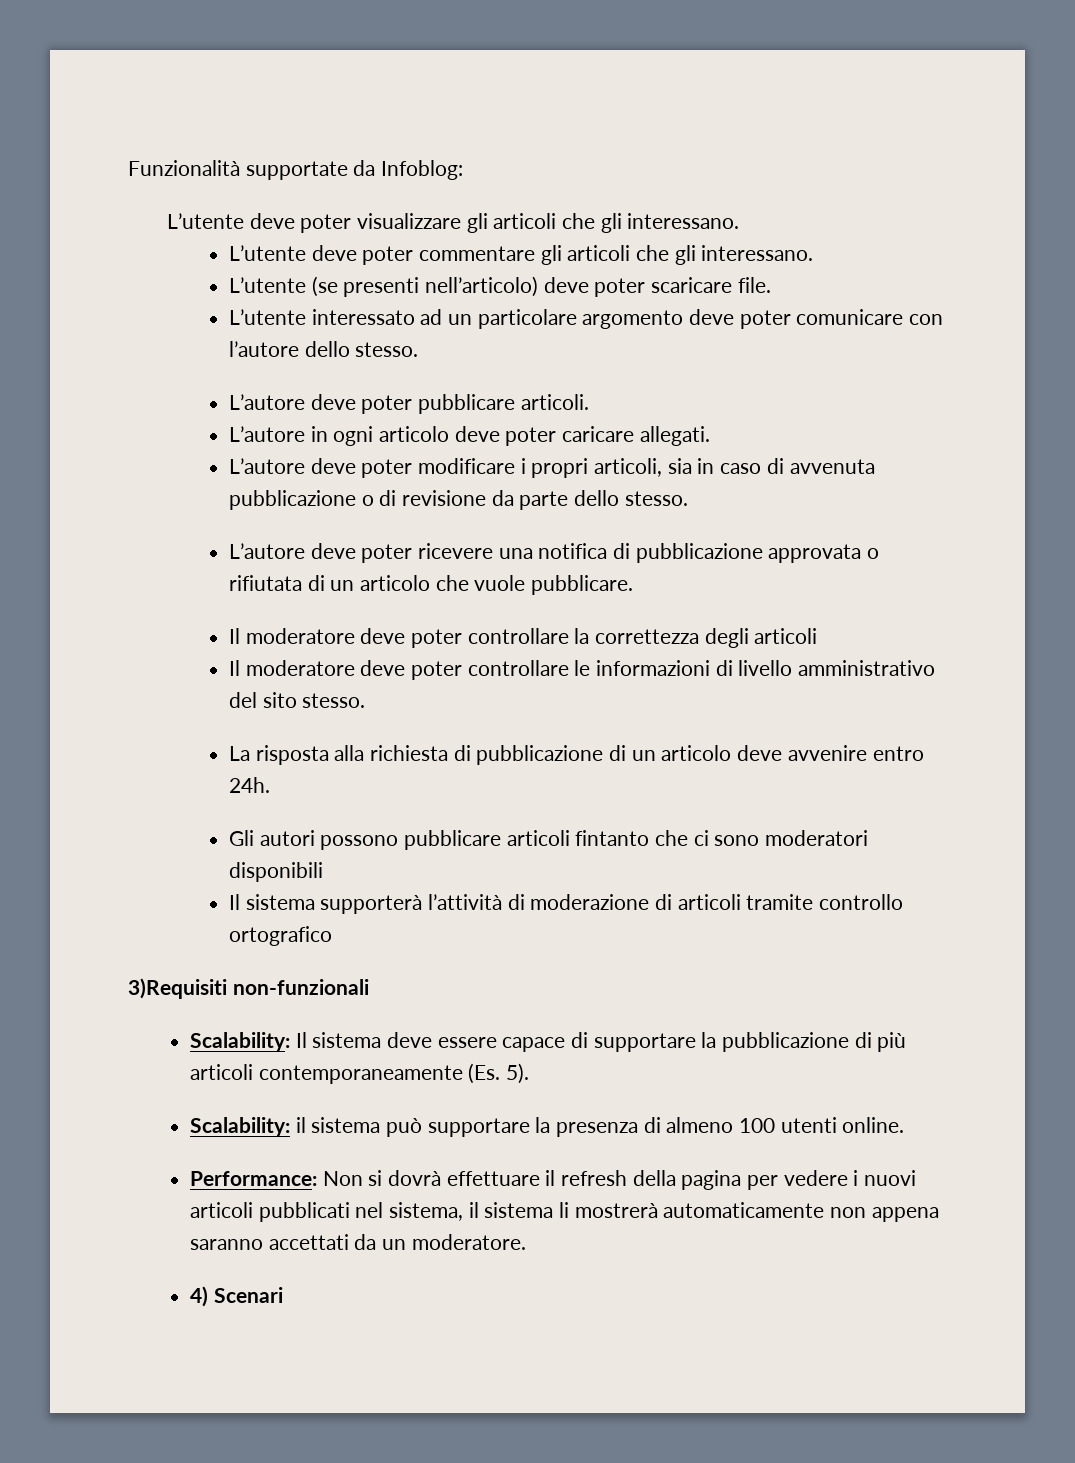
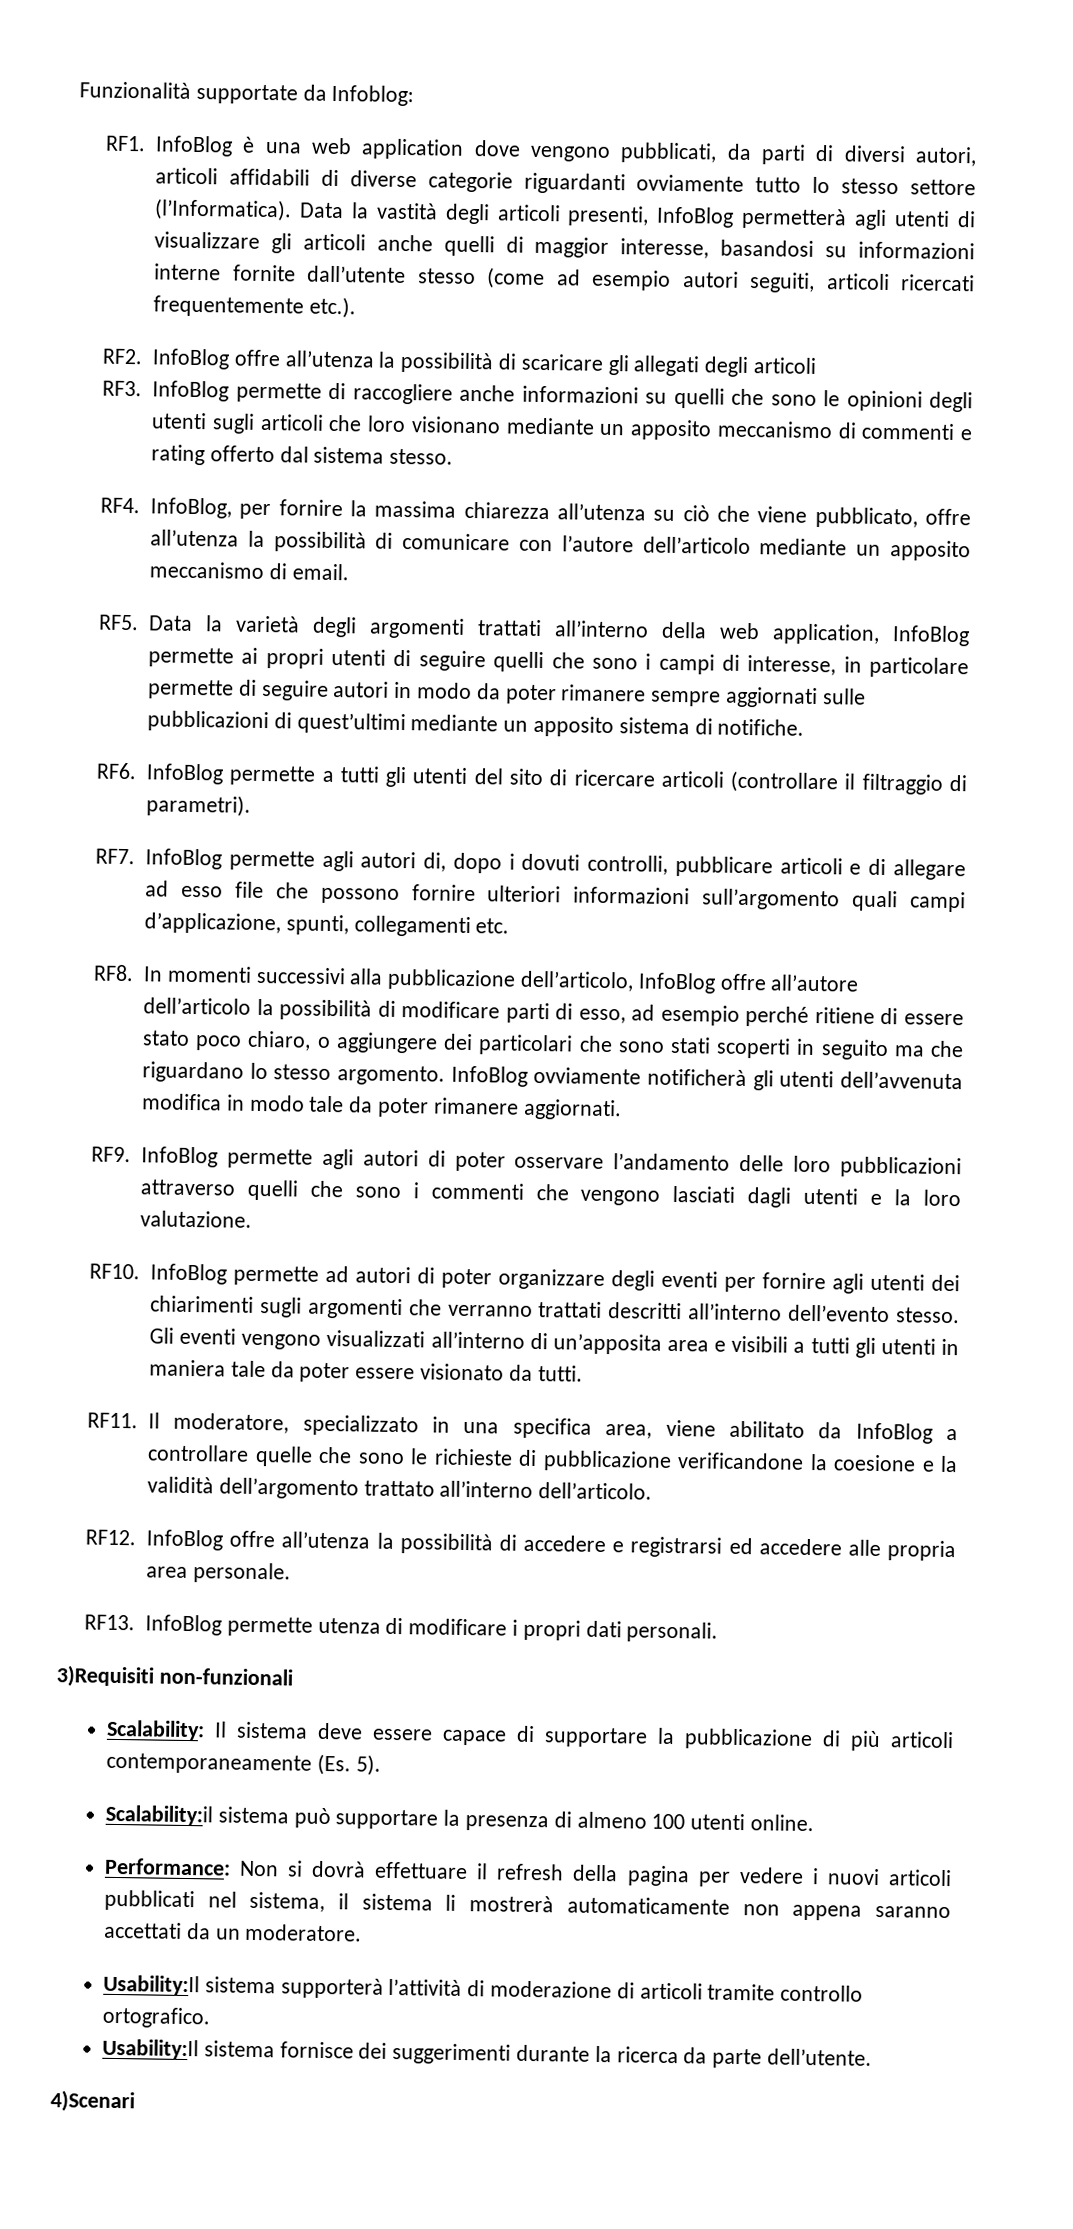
- L’utente deve poter visualizzare gli articoli che gli interessano.
- L’utente deve poter commentare gli articoli che gli interessano.
- L’utente (se presenti nell’articolo) deve poter scaricare file.
- L’utente interessato ad un particolare argomento deve poter comunicare con l’autore dello stesso.
- L’autore deve poter pubblicare articoli.
- L’autore in ogni articolo deve poter caricare allegati.
- L’autore deve poter modificare i propri articoli, sia in caso di avvenuta pubblicazione o di revisione da parte dello stesso.
- L’autore deve poter ricevere una notifica di pubblicazione approvata o rifiutata di un articolo che vuole pubblicare.
- Il moderatore deve poter controllare la correttezza degli articoli
- Il moderatore deve poter controllare le informazioni di livello amministrativo del sito stesso.
- La risposta alla richiesta di pubblicazione di un articolo deve avvenire entro 24h.
- Gli autori possono pubblicare articoli fintanto che ci sono moderatori disponibili
- Il sistema supporterà l’attività di moderazione di articoli tramite controllo ortografico
+ RF1. InfoBlog è una web application dove vengono pubblicati, da parti di diversi autori, articoli affidabili di diverse categorie riguardanti ovviamente tutto lo stesso settore (l’Informatica). Data la vastità degli articoli presenti, InfoBlog permetterà agli utenti di visualizzare gli articoli anche quelli di maggior interesse, basandosi su informazioni interne fornite dall’utente stesso (come ad esempio autori seguiti, articoli ricercati frequentemente etc.).
+ RF2. InfoBlog offre all’utenza la possibilità di scaricare gli allegati degli articoli
+ RF3. InfoBlog permette di raccogliere anche informazioni su quelli che sono le opinioni degli utenti sugli articoli che loro visionano mediante un apposito meccanismo di commenti e rating offerto dal sistema stesso.
+ RF4. InfoBlog, per fornire la massima chiarezza all’utenza su ciò che viene pubblicato, offre all’utenza la possibilità di comunicare con l’autore dell’articolo mediante un apposito meccanismo di email.
+ RF5. Data la varietà degli argomenti trattati all’interno della web application, InfoBlog permette ai propri utenti di seguire quelli che sono i campi di interesse, in particolare permette di seguire autori in modo da poter rimanere sempre aggiornati sulle pubblicazioni di quest’ultimi mediante un apposito sistema di notifiche.
+ RF6. InfoBlog permette a tutti gli utenti del sito di ricercare articoli (controllare il filtraggio di parametri).
+ RF7. InfoBlog permette agli autori di, dopo i dovuti controlli, pubblicare articoli e di allegare ad esso file che possono fornire ulteriori informazioni sull’argomento quali campi d’applicazione, spunti, collegamenti etc.
+ RF8. In momenti successivi alla pubblicazione dell’articolo, InfoBlog offre all’autore dell’articolo la possibilità di modificare parti di esso, ad esempio perché ritiene di essere stato poco chiaro, o aggiungere dei particolari che sono stati scoperti in seguito ma che riguardano lo stesso argomento. InfoBlog ovviamente notificherà gli utenti dell’avvenuta modifica in modo tale da poter rimanere aggiornati.
+ RF9. InfoBlog permette agli autori di poter osservare l’andamento delle loro pubblicazioni attraverso quelli che sono i commenti che vengono lasciati dagli utenti e la loro valutazione.
+ RF10. InfoBlog permette ad autori di poter organizzare degli eventi per fornire agli utenti dei chiarimenti sugli argomenti che verranno trattati descritti all’interno dell’evento stesso. Gli eventi vengono visualizzati all’interno di un’apposita area e visibili a tutti gli utenti in maniera tale da poter essere visionato da tutti.
+ RF11. Il moderatore, specializzato in una specifica area, viene abilitato da InfoBlog a controllare quelle che sono le richieste di pubblicazione verificandone la coesione e la validità dell’argomento trattato all’interno dell’articolo.
+ RF12. InfoBlog offre all’utenza la possibilità di accedere e registrarsi ed accedere alle propria area personale.
+ RF13. InfoBlog permette utenza di modificare i propri dati personali.
- Scalability: il sistema può supportare la presenza di almeno 100 utenti online.
+ Scalability:il sistema può supportare la presenza di almeno 100 utenti online.
- 4) Scenari
+ Usability:Il sistema supporterà l’attività di moderazione di articoli tramite controllo ortografico.
+ Usability:Il sistema fornisce dei suggerimenti durante la ricerca da parte dell’utente.
+ 4)Scenari

